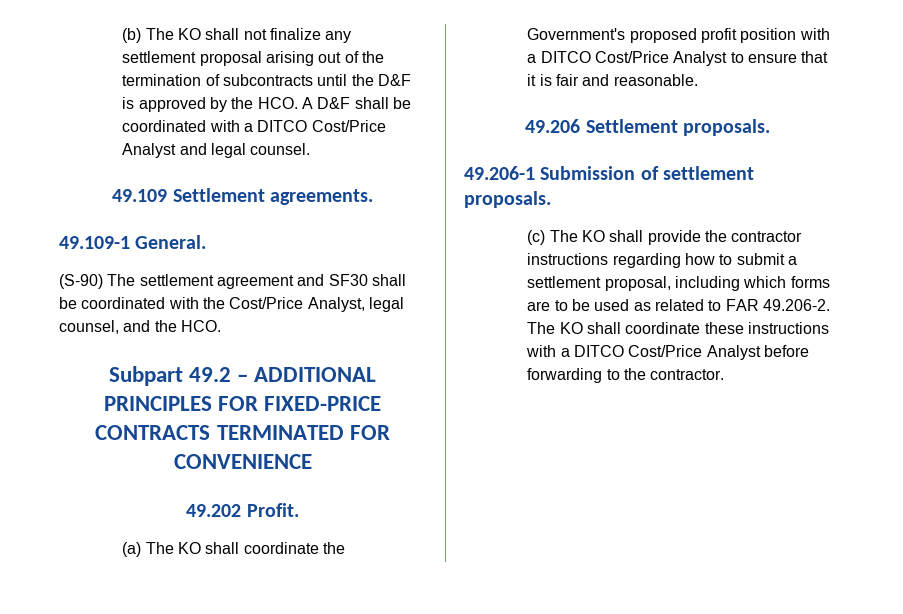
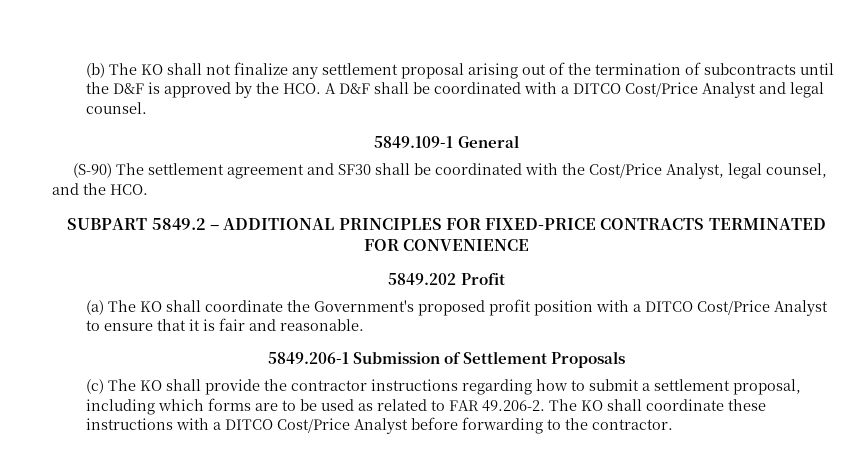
- 49.109 Settlement agreements.
- 49.109-1 General.
+ 5849.109-1 General
- Subpart 49.2 – ADDITIONAL PRINCIPLES FOR FIXED-PRICE CONTRACTS TERMINATED FOR CONVENIENCE
+ SUBPART 5849.2 – ADDITIONAL PRINCIPLES FOR FIXED-PRICE CONTRACTS TERMINATED FOR CONVENIENCE
- 49.202 Profit.
+ 5849.202 Profit
- 49.206 Settlement proposals.
- 49.206-1 Submission of settlement proposals.
+ 5849.206-1 Submission of Settlement Proposals

